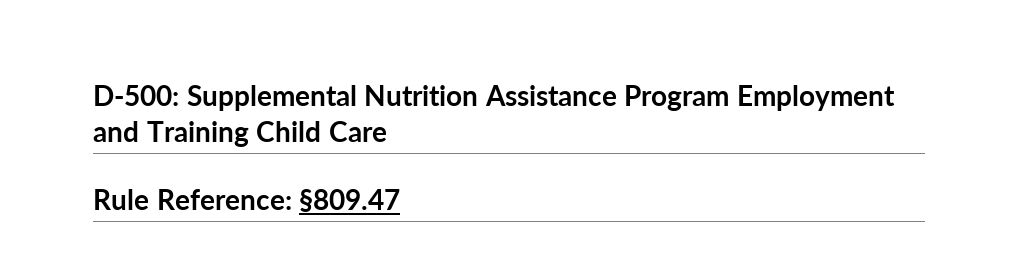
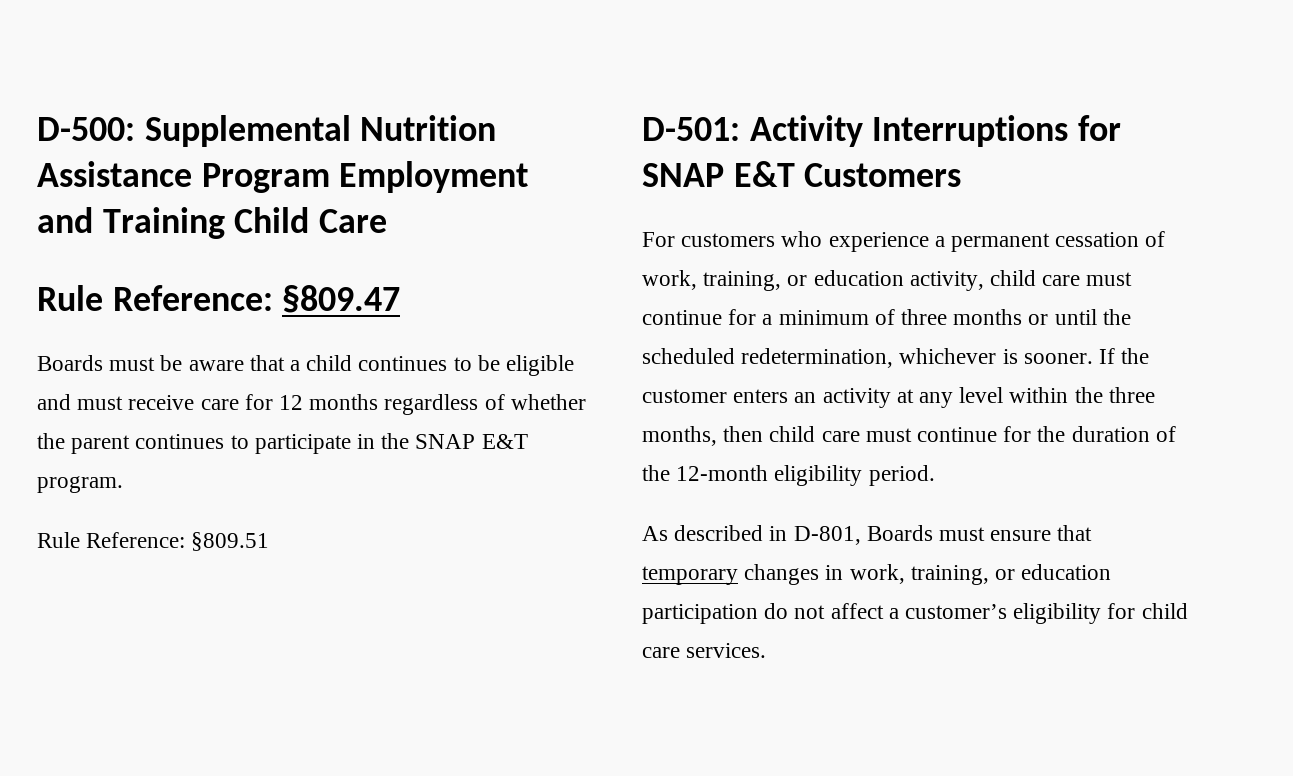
+ Boards must be aware that a child continues to be eligible and must receive care for 12 months regardless of whether the parent continues to participate in the SNAP E&T program.
+ Rule Reference: §809.51
+ D-501: Activity Interruptions for SNAP E&T Customers
+ For customers who experience a permanent cessation of work, training, or education activity, child care must continue for a minimum of three months or until the scheduled redetermination, whichever is sooner. If the customer enters an activity at any level within the three months, then child care must continue for the duration of the 12-month eligibility period.
+ As described in D-801, Boards must ensure that temporary changes in work, training, or education participation do not affect a customer’s eligibility for child care services.

